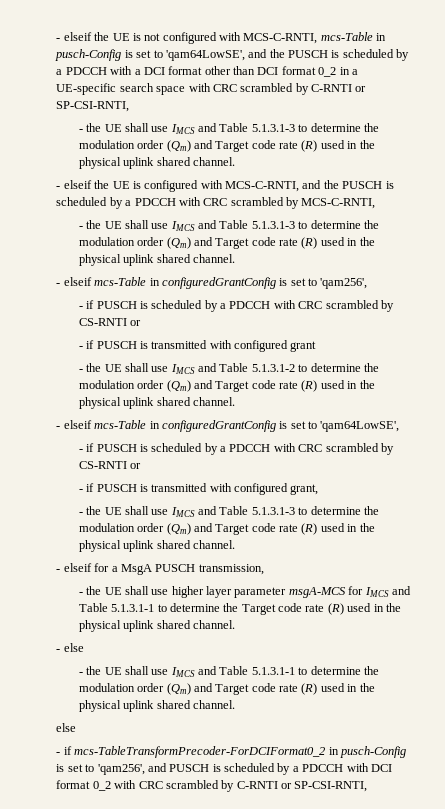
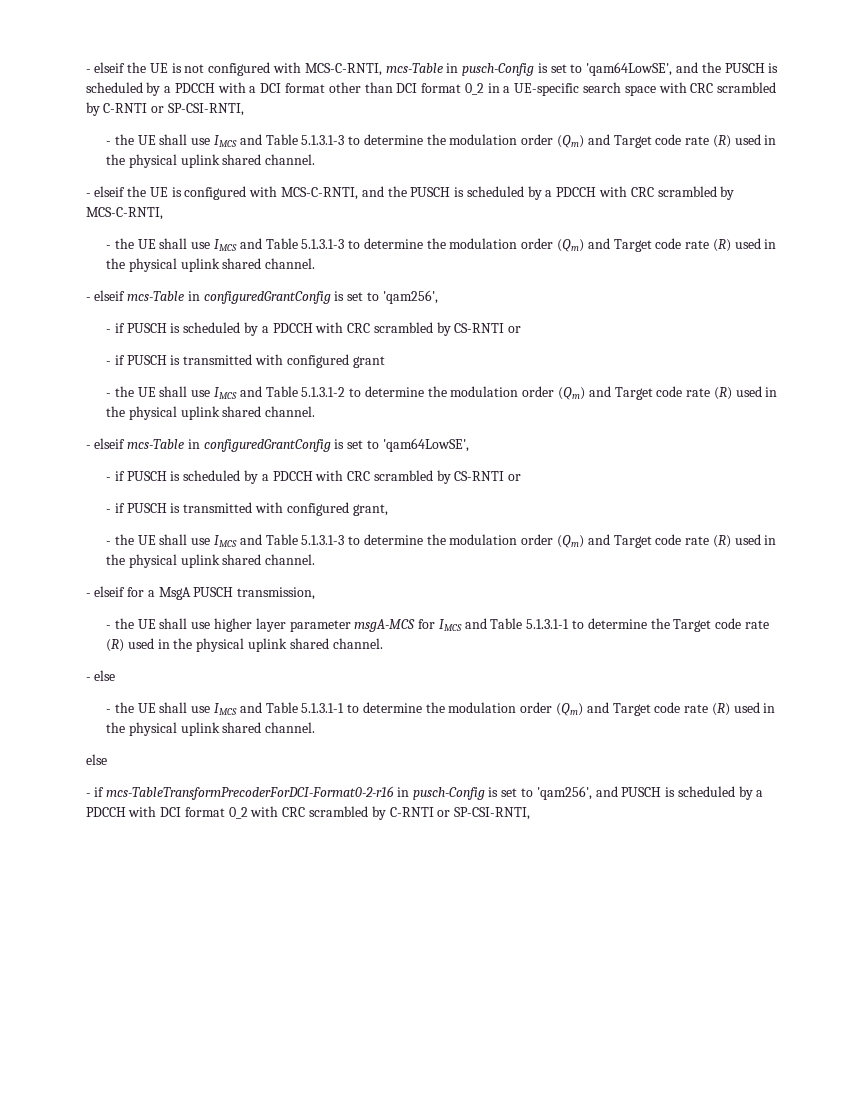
- - if mcs-TableTransformPrecoder-ForDCIFormat0_2 in pusch-Config is set to 'qam256', and PUSCH is scheduled by a PDCCH with DCI format 0_2 with CRC scrambled by C-RNTI or SP-CSI-RNTI,
+ - if mcs-TableTransformPrecoderForDCI-Format0-2-r16 in pusch-Config is set to 'qam256', and PUSCH is scheduled by a PDCCH with DCI format 0_2 with CRC scrambled by C-RNTI or SP-CSI-RNTI,

